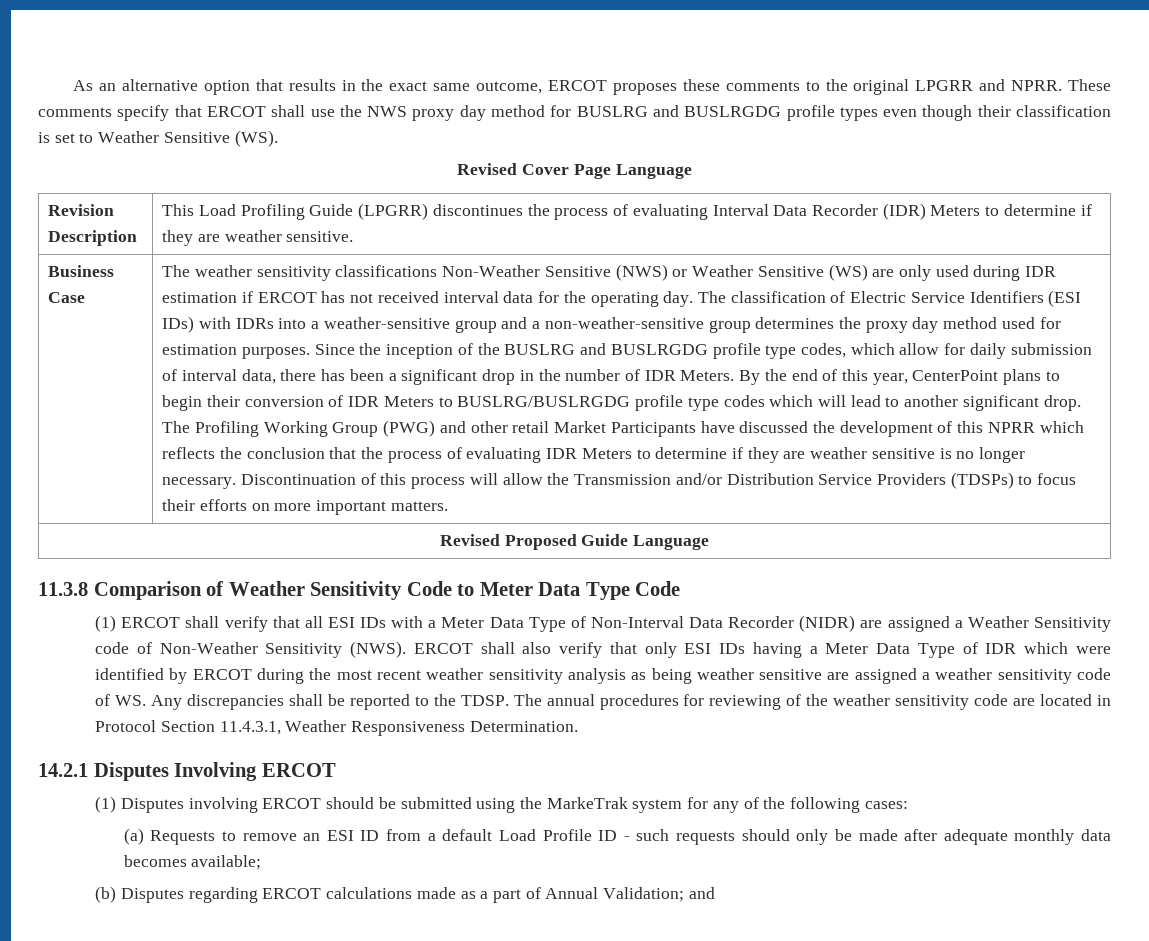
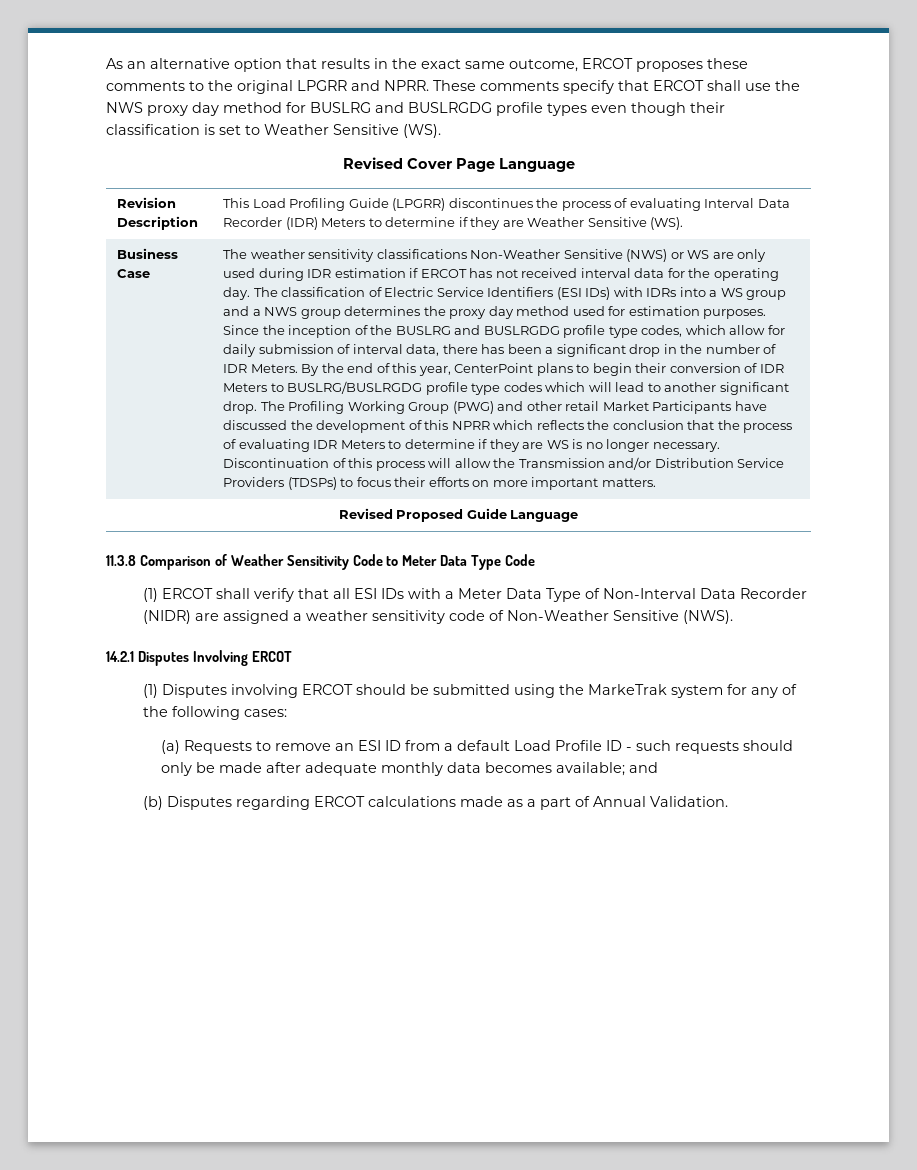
- Revision Description | This Load Profiling Guide (LPGRR) discontinues the process of evaluating Interval Data Recorder (IDR) Meters to determine if they are weather sensitive.
+ Revision Description | This Load Profiling Guide (LPGRR) discontinues the process of evaluating Interval Data Recorder (IDR) Meters to determine if they are Weather Sensitive (WS).
- The weather sensitivity classifications Non-Weather Sensitive (NWS) or Weather Sensitive (WS) are only used during IDR estimation if ERCOT has not received interval data for the operating day.
+ The weather sensitivity classifications Non-Weather Sensitive (NWS) or WS are only used during IDR estimation if ERCOT has not received interval data for the operating day.
- The classification of Electric Service Identifiers (ESI IDs) with IDRs into a weather-sensitive group and a non-weather-sensitive group determines the proxy day method used for estimation purposes.
+ The classification of Electric Service Identifiers (ESI IDs) with IDRs into a WS group and a NWS group determines the proxy day method used for estimation purposes.
- The Profiling Working Group (PWG) and other retail Market Participants have discussed the development of this NPRR which reflects the conclusion that the process of evaluating IDR Meters to determine if they are weather sensitive is no longer necessary.
+ The Profiling Working Group (PWG) and other retail Market Participants have discussed the development of this NPRR which reflects the conclusion that the process of evaluating IDR Meters to determine if they are WS is no longer necessary.
- (1) ERCOT shall verify that all ESI IDs with a Meter Data Type of Non-Interval Data Recorder (NIDR) are assigned a Weather Sensitivity code of Non-Weather Sensitivity (NWS). ERCOT shall also verify that only ESI IDs having a Meter Data Type of IDR which were identified by ERCOT during the most recent weather sensitivity analysis as being weather sensitive are assigned a weather sensitivity code of WS. Any discrepancies shall be reported to the TDSP. The annual procedures for reviewing of the weather sensitivity code are located in Protocol Section 11.4.3.1, Weather Responsiveness Determination.
+ (1) ERCOT shall verify that all ESI IDs with a Meter Data Type of Non-Interval Data Recorder (NIDR) are assigned a weather sensitivity code of Non-Weather Sensitive (NWS).
- (a) Requests to remove an ESI ID from a default Load Profile ID - such requests should only be made after adequate monthly data becomes available;
+ (a) Requests to remove an ESI ID from a default Load Profile ID - such requests should only be made after adequate monthly data becomes available; and
- (b) Disputes regarding ERCOT calculations made as a part of Annual Validation; and
+ (b) Disputes regarding ERCOT calculations made as a part of Annual Validation.

